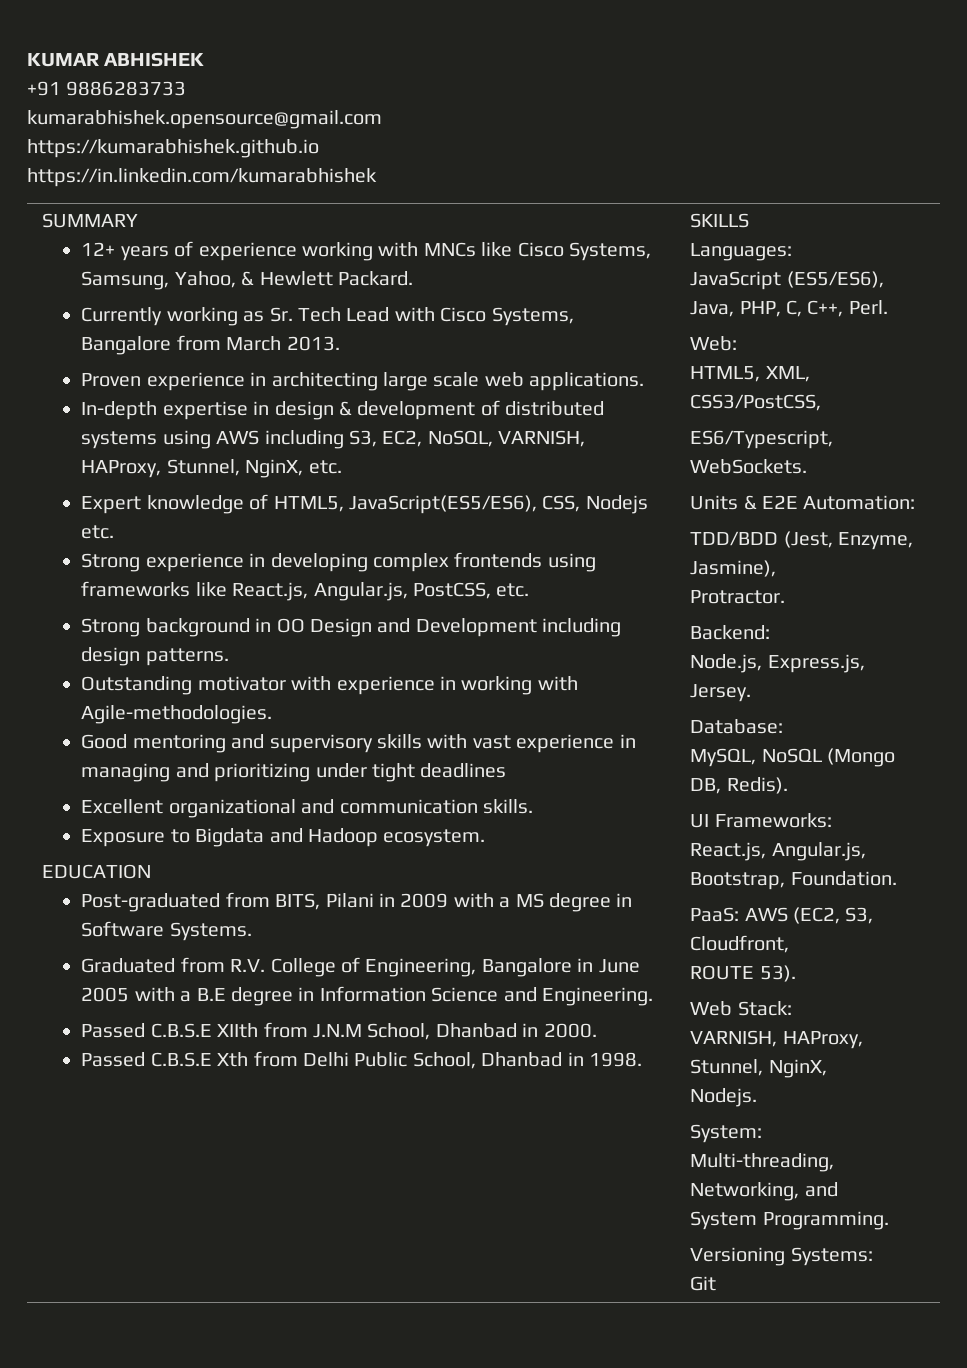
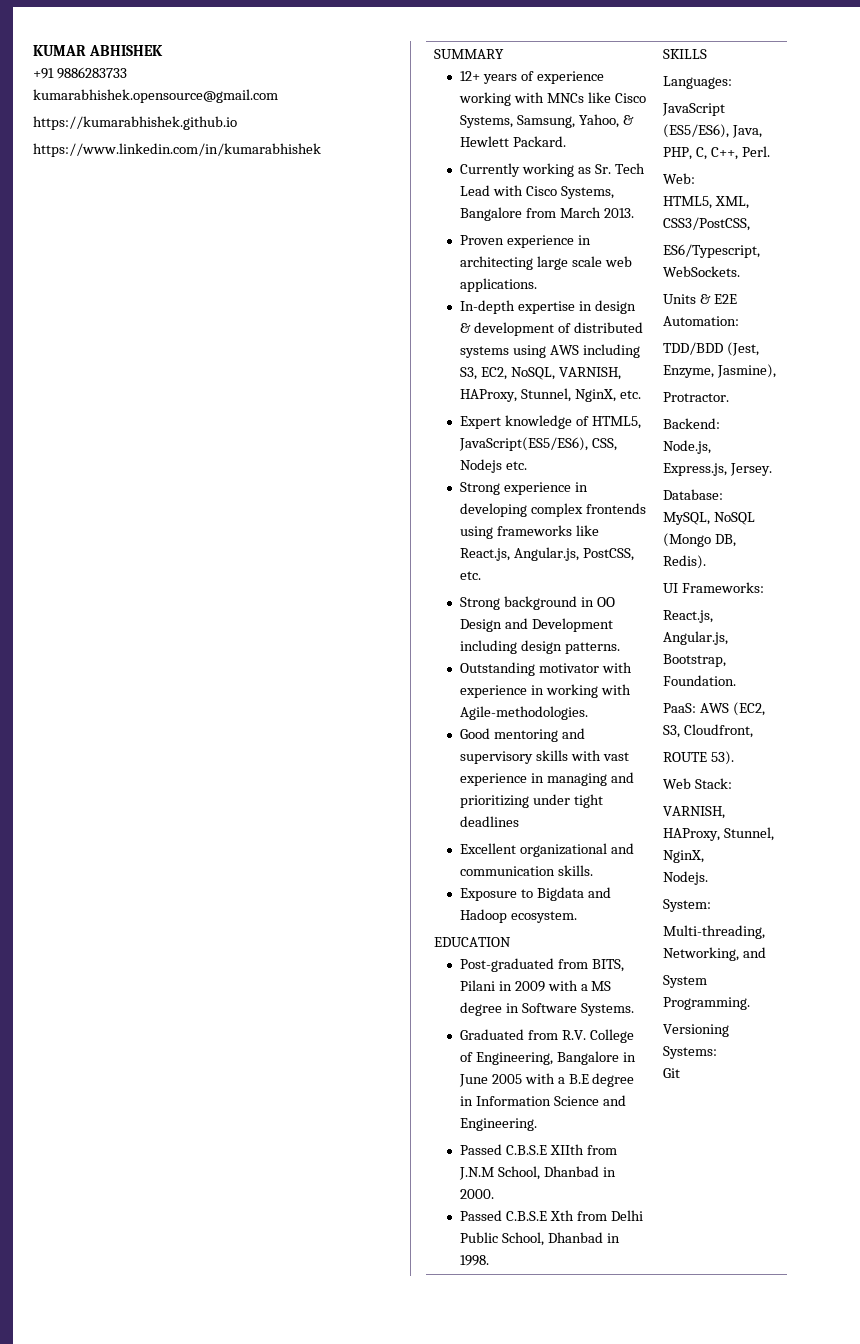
- https://in.linkedin.com/kumarabhishek
+ https://www.linkedin.com/in/kumarabhishek

